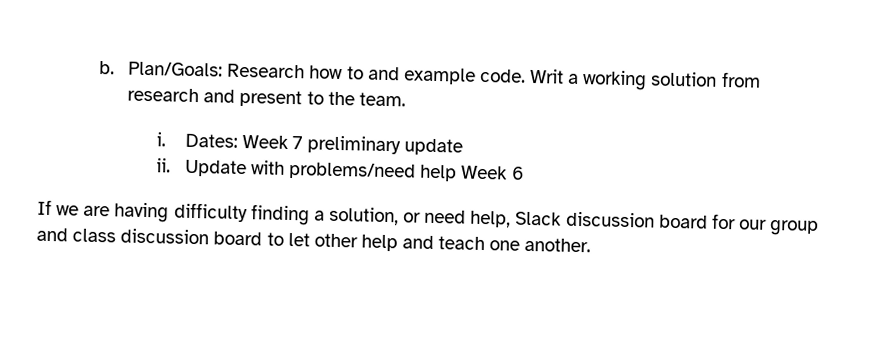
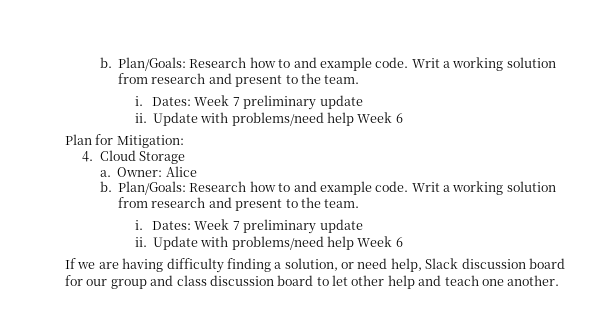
+ Plan for Mitigation:
+ 4. Cloud Storage
+ a. Owner: Alice
+ b. Plan/Goals: Research how to and example code. Writ a working solution from research and present to the team.
+ i. Dates: Week 7 preliminary update
+ ii. Update with problems/need help Week 6

